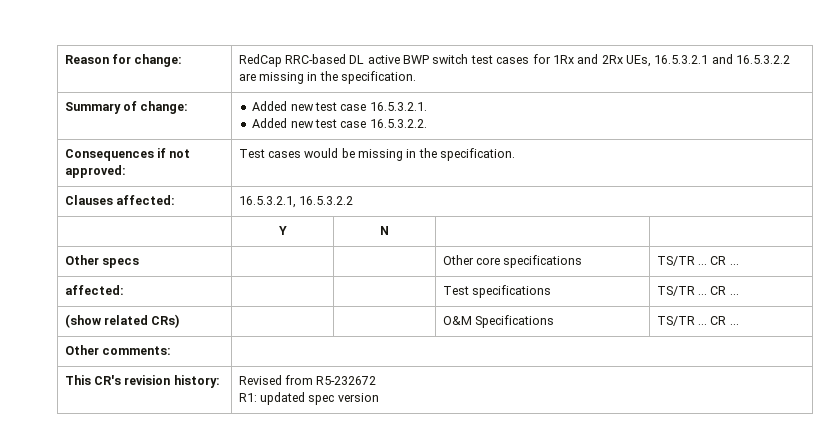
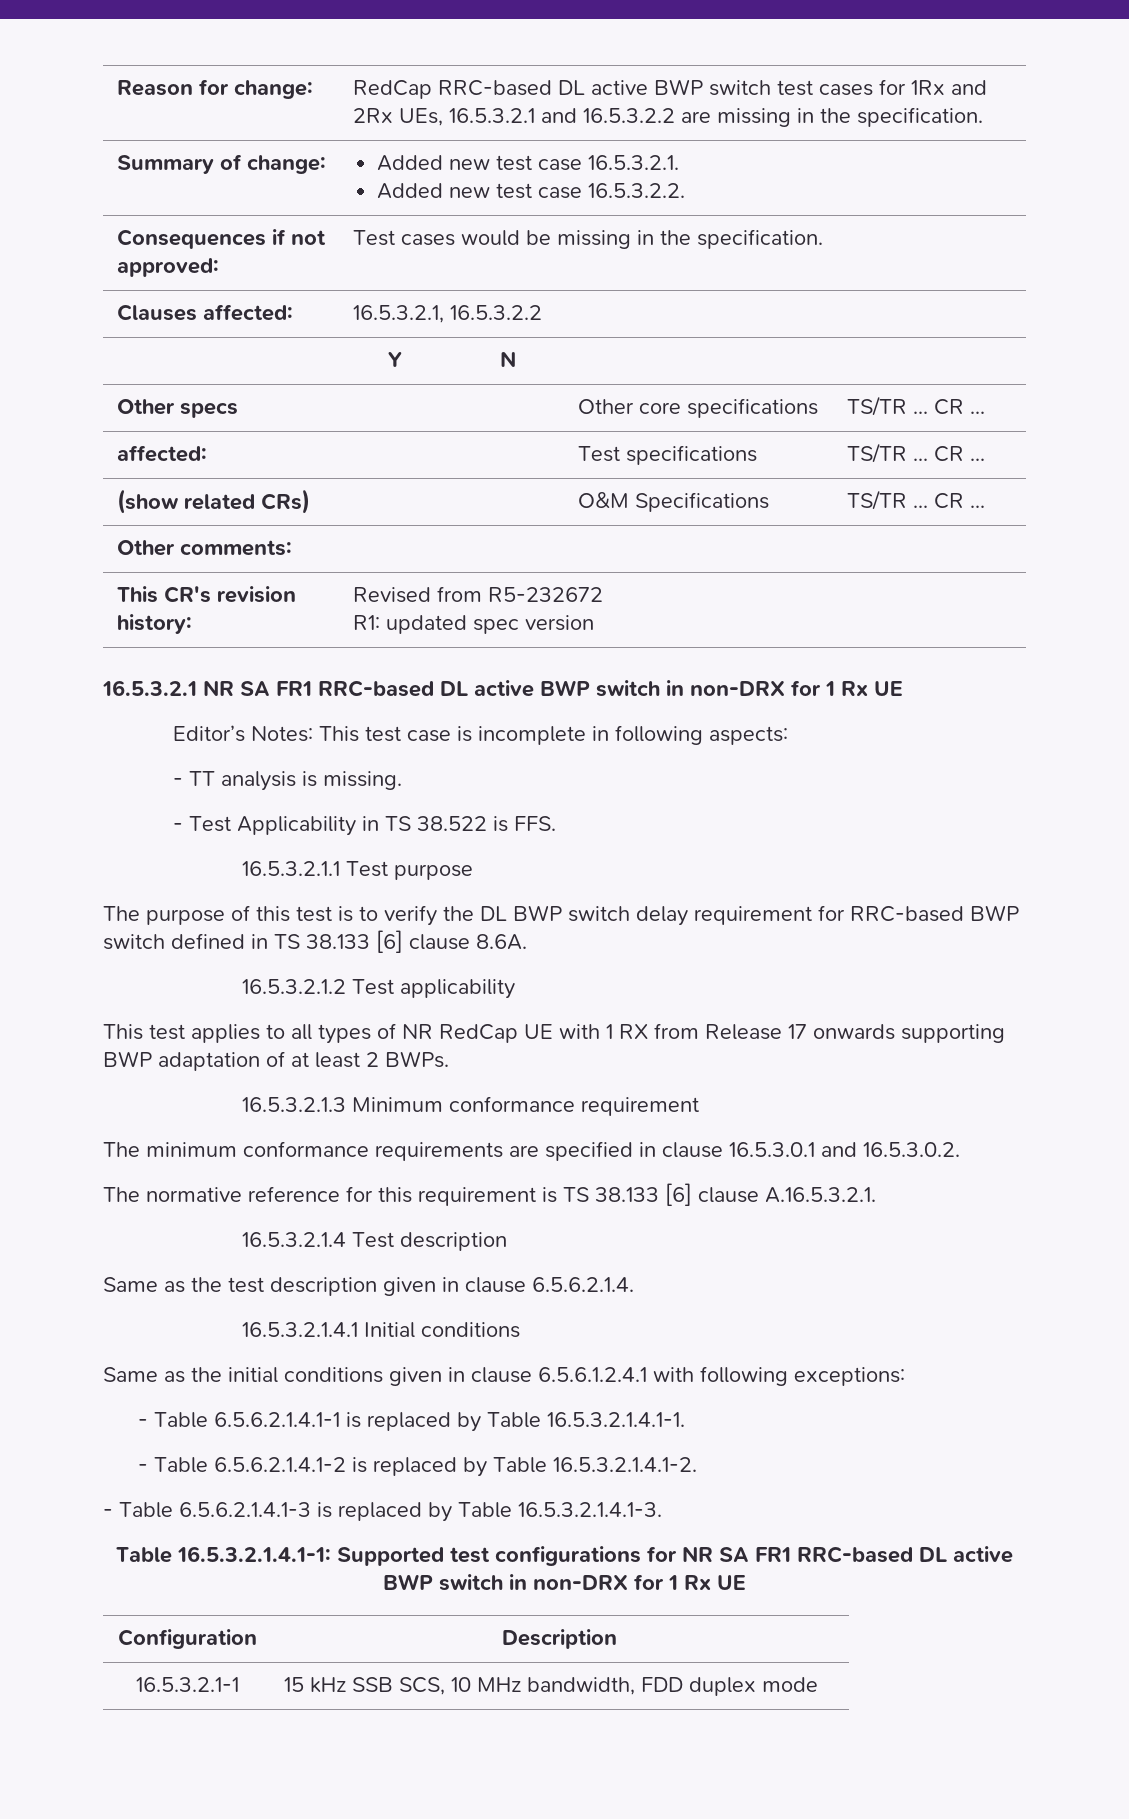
+ 16.5.3.2.1 NR SA FR1 RRC-based DL active BWP switch in non-DRX for 1 Rx UE
+ Editor’s Notes: This test case is incomplete in following aspects:
+ - TT analysis is missing.
+ - Test Applicability in TS 38.522 is FFS.
+ 16.5.3.2.1.1 Test purpose
+ The purpose of this test is to verify the DL BWP switch delay requirement for RRC-based BWP switch defined in TS 38.133 [6] clause 8.6A.
+ 16.5.3.2.1.2 Test applicability
+ This test applies to all types of NR RedCap UE with 1 RX from Release 17 onwards supporting BWP adaptation of at least 2 BWPs.
+ 16.5.3.2.1.3 Minimum conformance requirement
+ The minimum conformance requirements are specified in clause 16.5.3.0.1 and 16.5.3.0.2.
+ The normative reference for this requirement is TS 38.133 [6] clause A.16.5.3.2.1.
+ 16.5.3.2.1.4 Test description
+ Same as the test description given in clause 6.5.6.2.1.4.
+ 16.5.3.2.1.4.1 Initial conditions
+ Same as the initial conditions given in clause 6.5.6.1.2.4.1 with following exceptions:
+ - Table 6.5.6.2.1.4.1-1 is replaced by Table 16.5.3.2.1.4.1-1.
+ - Table 6.5.6.2.1.4.1-2 is replaced by Table 16.5.3.2.1.4.1-2.
+ - Table 6.5.6.2.1.4.1-3 is replaced by Table 16.5.3.2.1.4.1-3.
+ Table 16.5.3.2.1.4.1-1: Supported test configurations for NR SA FR1 RRC-based DL active BWP switch in non-DRX for 1 Rx UE
+ Configuration | Description
+ 16.5.3.2.1-1 | 15 kHz SSB SCS, 10 MHz bandwidth, FDD duplex mode

